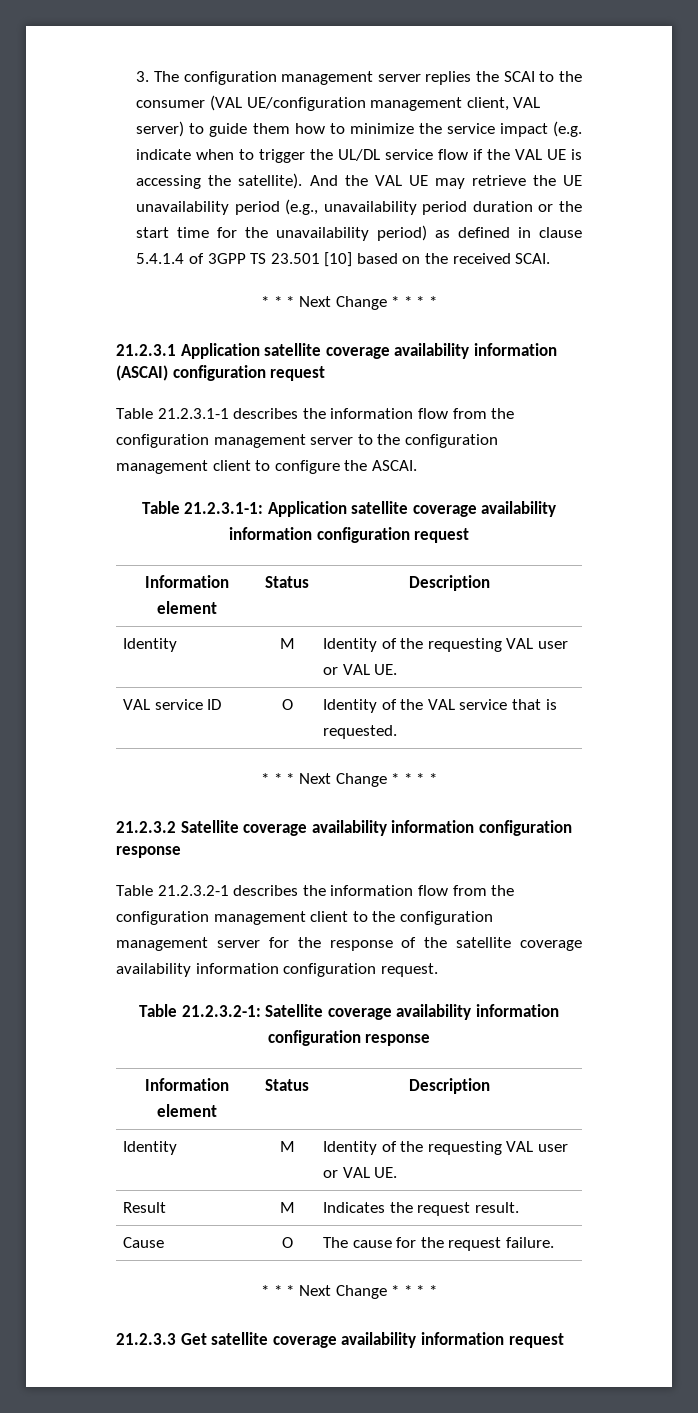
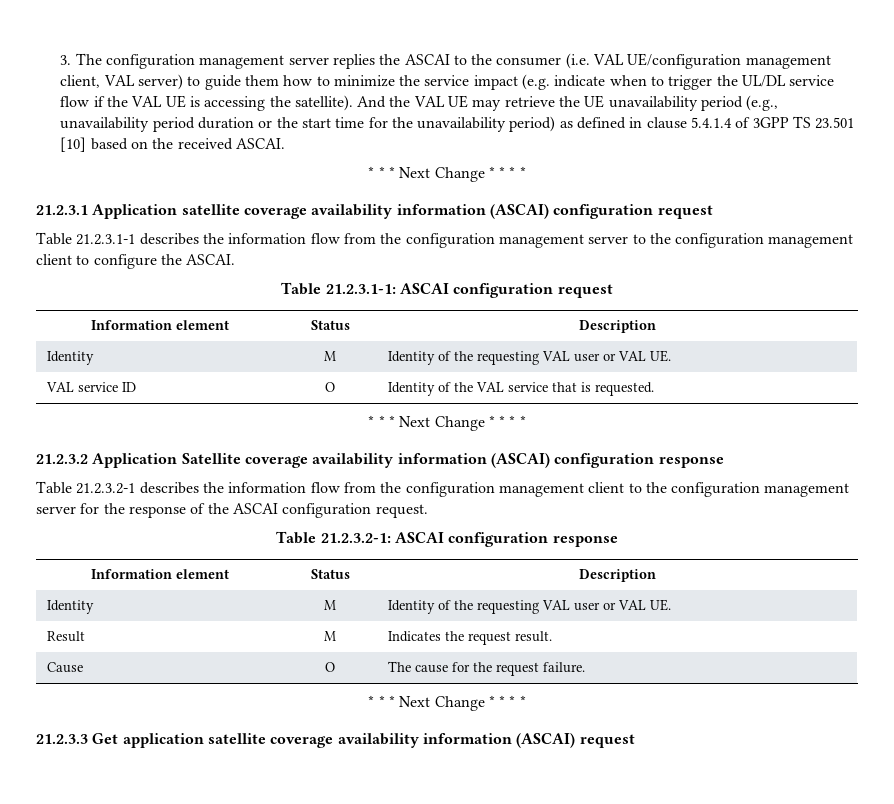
- 3. The configuration management server replies the SCAI to the consumer (VAL UE/configuration management client, VAL server) to guide them how to minimize the service impact (e.g. indicate when to trigger the UL/DL service flow if the VAL UE is accessing the satellite).
+ 3. The configuration management server replies the ASCAI to the consumer (i.e. VAL UE/configuration management client, VAL server) to guide them how to minimize the service impact (e.g. indicate when to trigger the UL/DL service flow if the VAL UE is accessing the satellite).
- And the VAL UE may retrieve the UE unavailability period (e.g., unavailability period duration or the start time for the unavailability period) as defined in clause 5.4.1.4 of 3GPP TS 23.501 [10] based on the received SCAI.
+ And the VAL UE may retrieve the UE unavailability period (e.g., unavailability period duration or the start time for the unavailability period) as defined in clause 5.4.1.4 of 3GPP TS 23.501 [10] based on the received ASCAI.
- Table 21.2.3.1-1: Application satellite coverage availability information configuration request
+ Table 21.2.3.1-1: ASCAI configuration request
- 21.2.3.2 Satellite coverage availability information configuration response
+ 21.2.3.2 Application Satellite coverage availability information (ASCAI) configuration response
- Table 21.2.3.2-1 describes the information flow from the configuration management client to the configuration management server for the response of the satellite coverage availability information configuration request.
+ Table 21.2.3.2-1 describes the information flow from the configuration management client to the configuration management server for the response of the ASCAI configuration request.
- Table 21.2.3.2-1: Satellite coverage availability information configuration response
+ Table 21.2.3.2-1: ASCAI configuration response
- 21.2.3.3 Get satellite coverage availability information request
+ 21.2.3.3 Get application satellite coverage availability information (ASCAI) request

